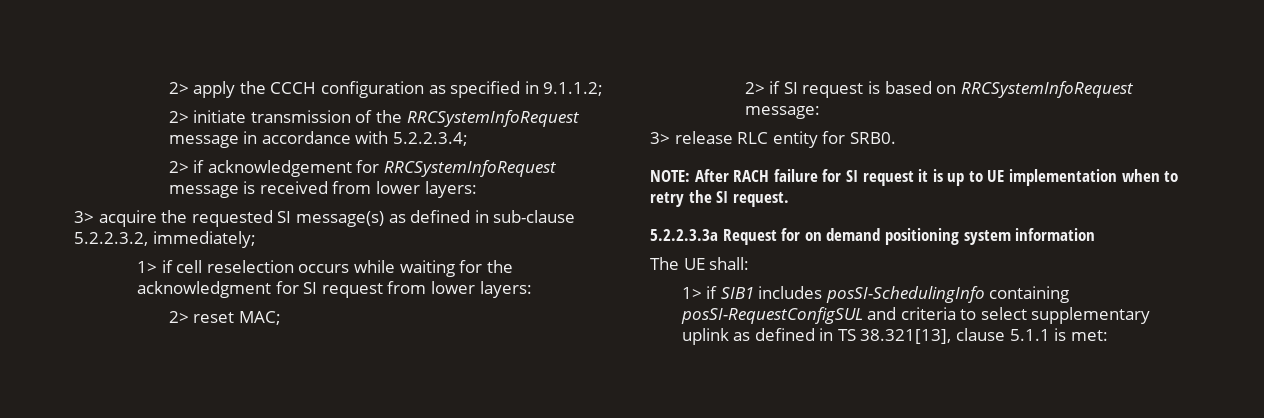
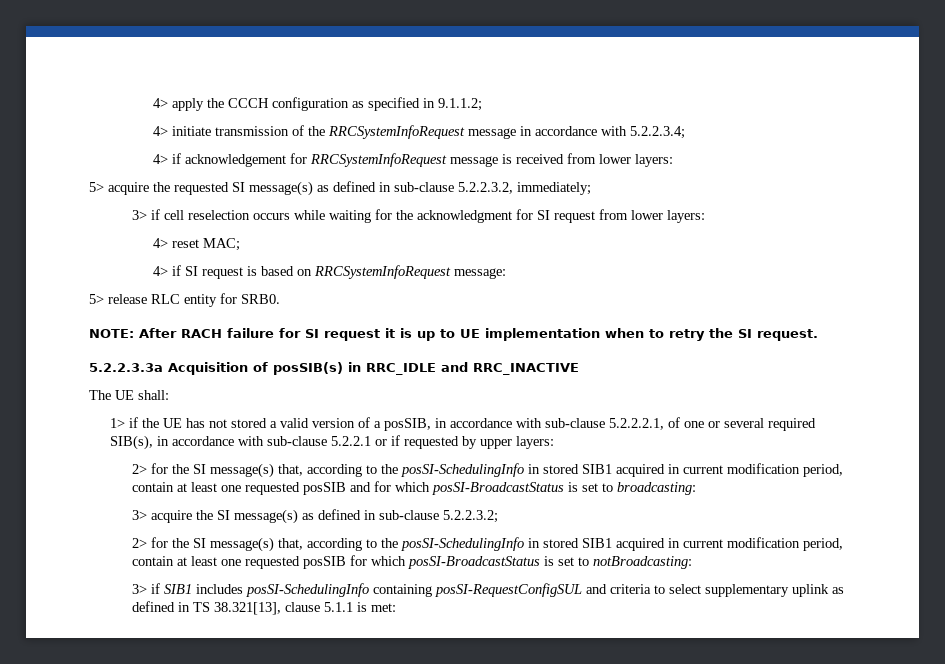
- 2> apply the CCCH configuration as specified in 9.1.1.2;
+ 4> apply the CCCH configuration as specified in 9.1.1.2;
- 2> initiate transmission of the RRCSystemInfoRequest message in accordance with 5.2.2.3.4;
+ 4> initiate transmission of the RRCSystemInfoRequest message in accordance with 5.2.2.3.4;
- 2> if acknowledgement for RRCSystemInfoRequest message is received from lower layers:
+ 4> if acknowledgement for RRCSystemInfoRequest message is received from lower layers:
- 3> acquire the requested SI message(s) as defined in sub-clause 5.2.2.3.2, immediately;
+ 5> acquire the requested SI message(s) as defined in sub-clause 5.2.2.3.2, immediately;
- 1> if cell reselection occurs while waiting for the acknowledgment for SI request from lower layers:
+ 3> if cell reselection occurs while waiting for the acknowledgment for SI request from lower layers:
- 2> reset MAC;
+ 4> reset MAC;
- 2> if SI request is based on RRCSystemInfoRequest message:
+ 4> if SI request is based on RRCSystemInfoRequest message:
- 3> release RLC entity for SRB0.
+ 5> release RLC entity for SRB0.
- 5.2.2.3.3a Request for on demand positioning system information
+ 5.2.2.3.3a Acquisition of posSIB(s) in RRC_IDLE and RRC_INACTIVE
- 1> if SIB1 includes posSI-SchedulingInfo containing posSI-RequestConfigSUL and criteria to select supplementary uplink as defined in TS 38.321[13], clause 5.1.1 is met:
+ 1> if the UE has not stored a valid version of a posSIB, in accordance with sub-clause 5.2.2.2.1, of one or several required SIB(s), in accordance with sub-clause 5.2.2.1 or if requested by upper layers:
+ 2> for the SI message(s) that, according to the posSI-SchedulingInfo in stored SIB1 acquired in current modification period, contain at least one requested posSIB and for which posSI-BroadcastStatus is set to broadcasting:
+ 3> acquire the SI message(s) as defined in sub-clause 5.2.2.3.2;
+ 2> for the SI message(s) that, according to the posSI-SchedulingInfo in stored SIB1 acquired in current modification period, contain at least one requested posSIB for which posSI-BroadcastStatus is set to notBroadcasting:
+ 3> if SIB1 includes posSI-SchedulingInfo containing posSI-RequestConfigSUL and criteria to select supplementary uplink as defined in TS 38.321[13], clause 5.1.1 is met:

